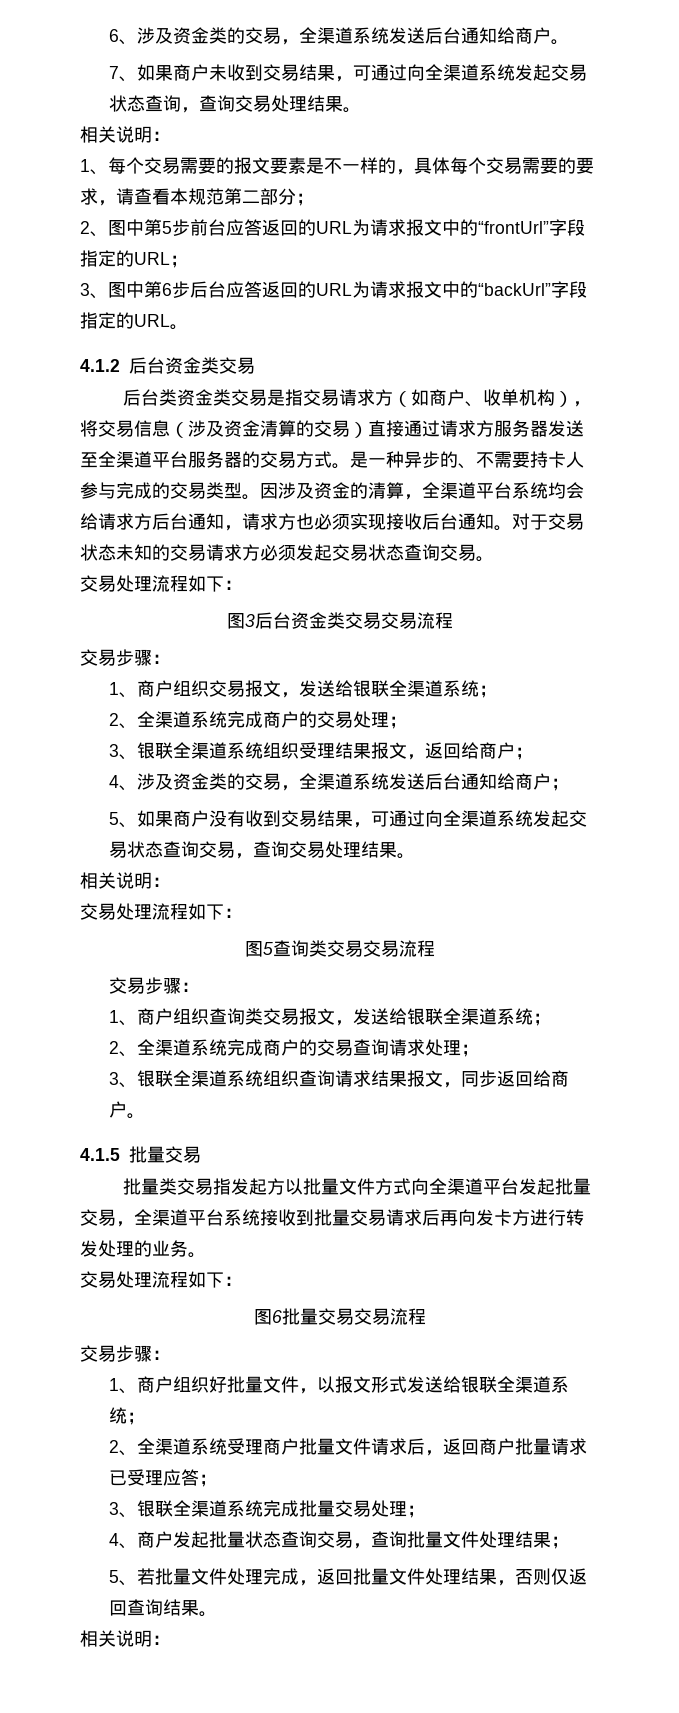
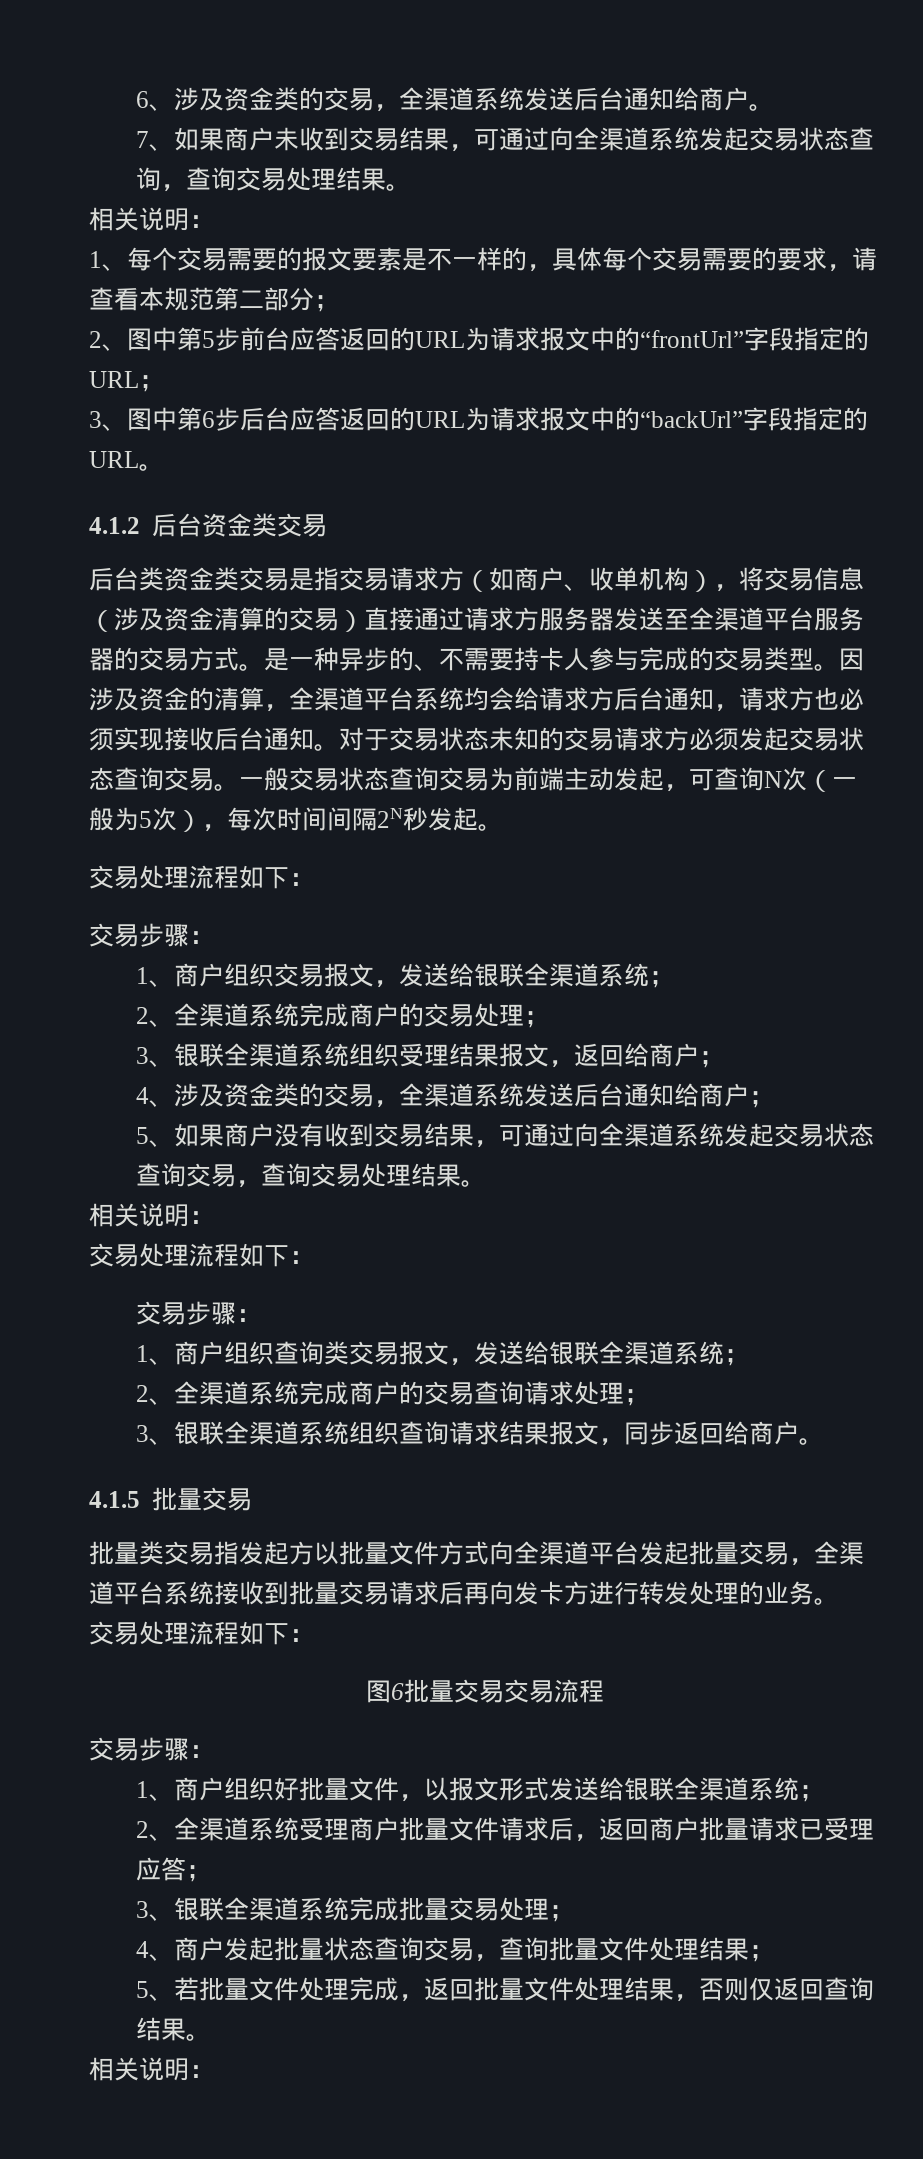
- 对于交易状态未知的交易请求方必须发起交易状态查询交易。
+ 对于交易状态未知的交易请求方必须发起交易状态查询交易。一般交易状态查询交易为前端主动发起，可查询N次（一般为5次），每次时间间隔2N秒发起。
  交易处理流程如下：
- 图3后台资金类交易交易流程
- 图5查询类交易交易流程

